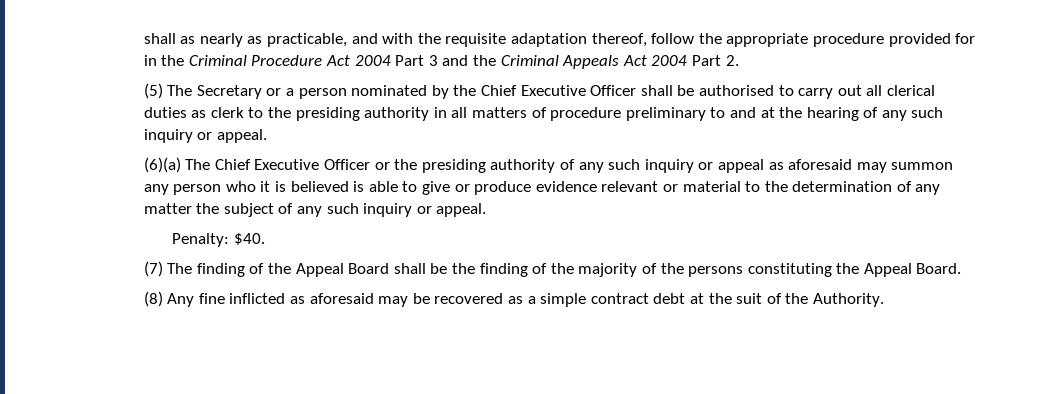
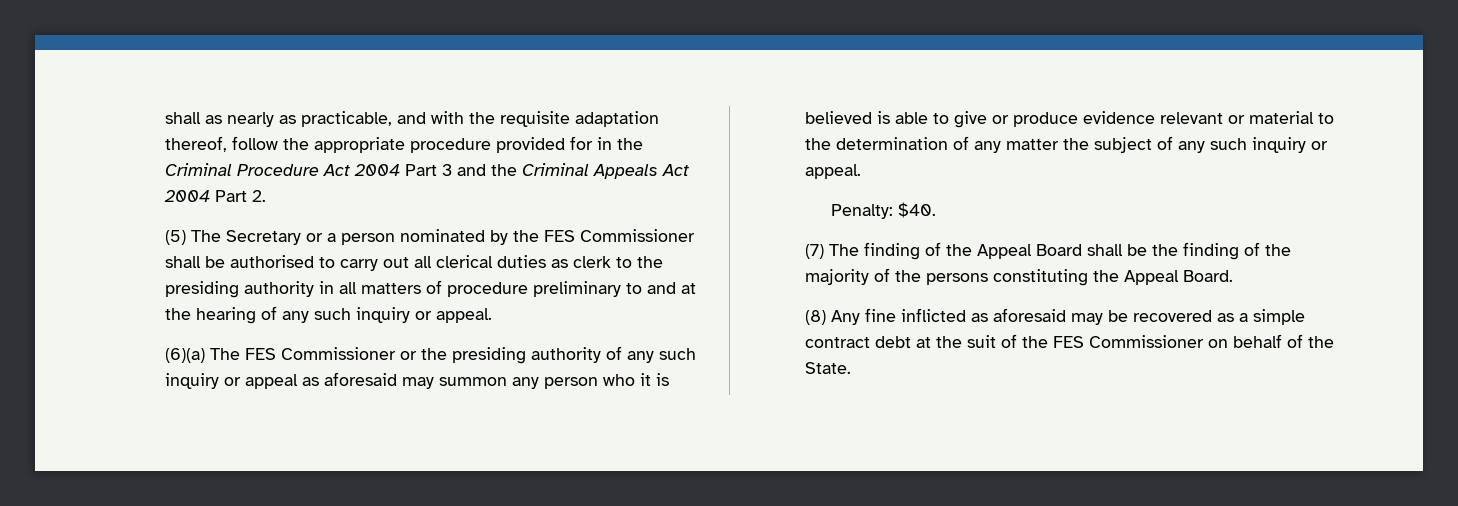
- (5) The Secretary or a person nominated by the Chief Executive Officer shall be authorised to carry out all clerical duties as clerk to the presiding authority in all matters of procedure preliminary to and at the hearing of any such inquiry or appeal.
+ (5) The Secretary or a person nominated by the FES Commissioner shall be authorised to carry out all clerical duties as clerk to the presiding authority in all matters of procedure preliminary to and at the hearing of any such inquiry or appeal.
- (6)(a) The Chief Executive Officer or the presiding authority of any such inquiry or appeal as aforesaid may summon any person who it is believed is able to give or produce evidence relevant or material to the determination of any matter the subject of any such inquiry or appeal.
+ (6)(a) The FES Commissioner or the presiding authority of any such inquiry or appeal as aforesaid may summon any person who it is believed is able to give or produce evidence relevant or material to the determination of any matter the subject of any such inquiry or appeal.
- (8) Any fine inflicted as aforesaid may be recovered as a simple contract debt at the suit of the Authority.
+ (8) Any fine inflicted as aforesaid may be recovered as a simple contract debt at the suit of the FES Commissioner on behalf of the State.

